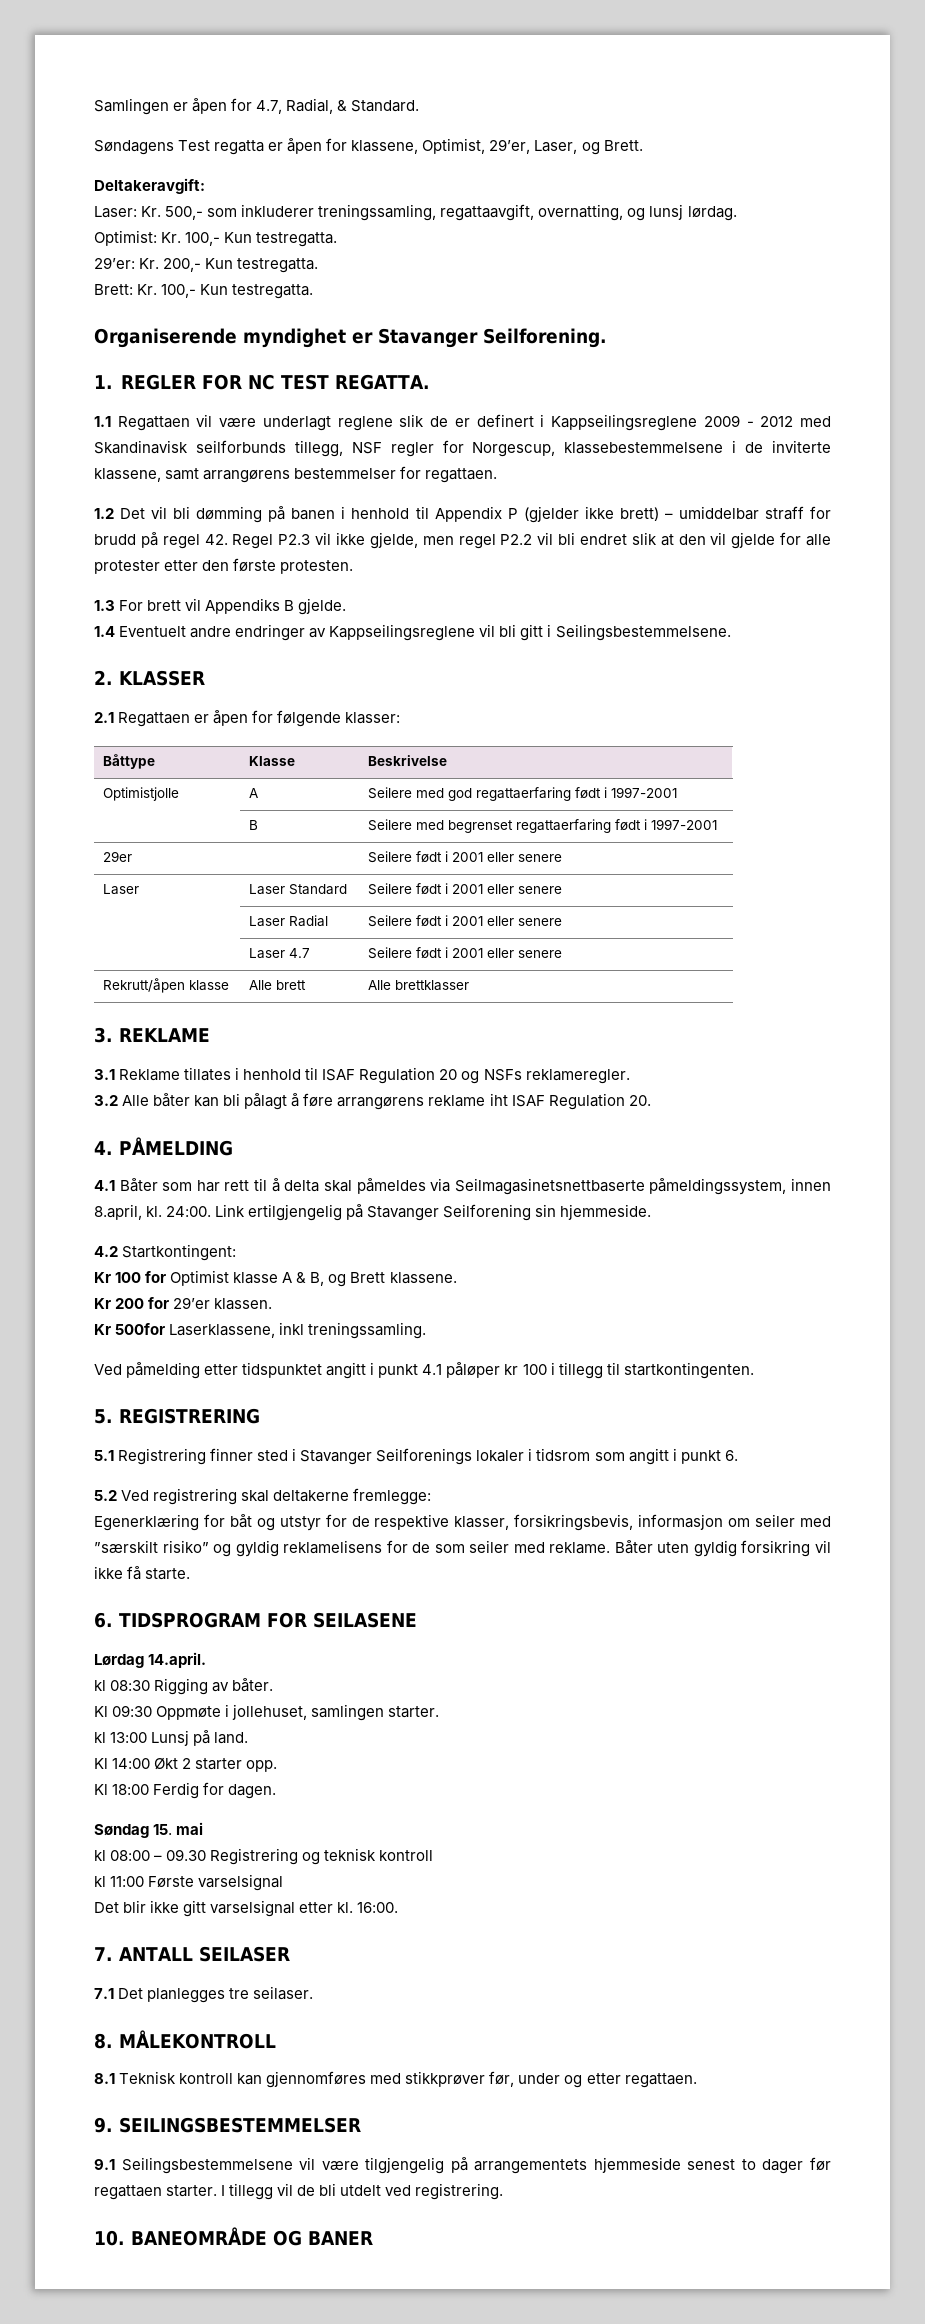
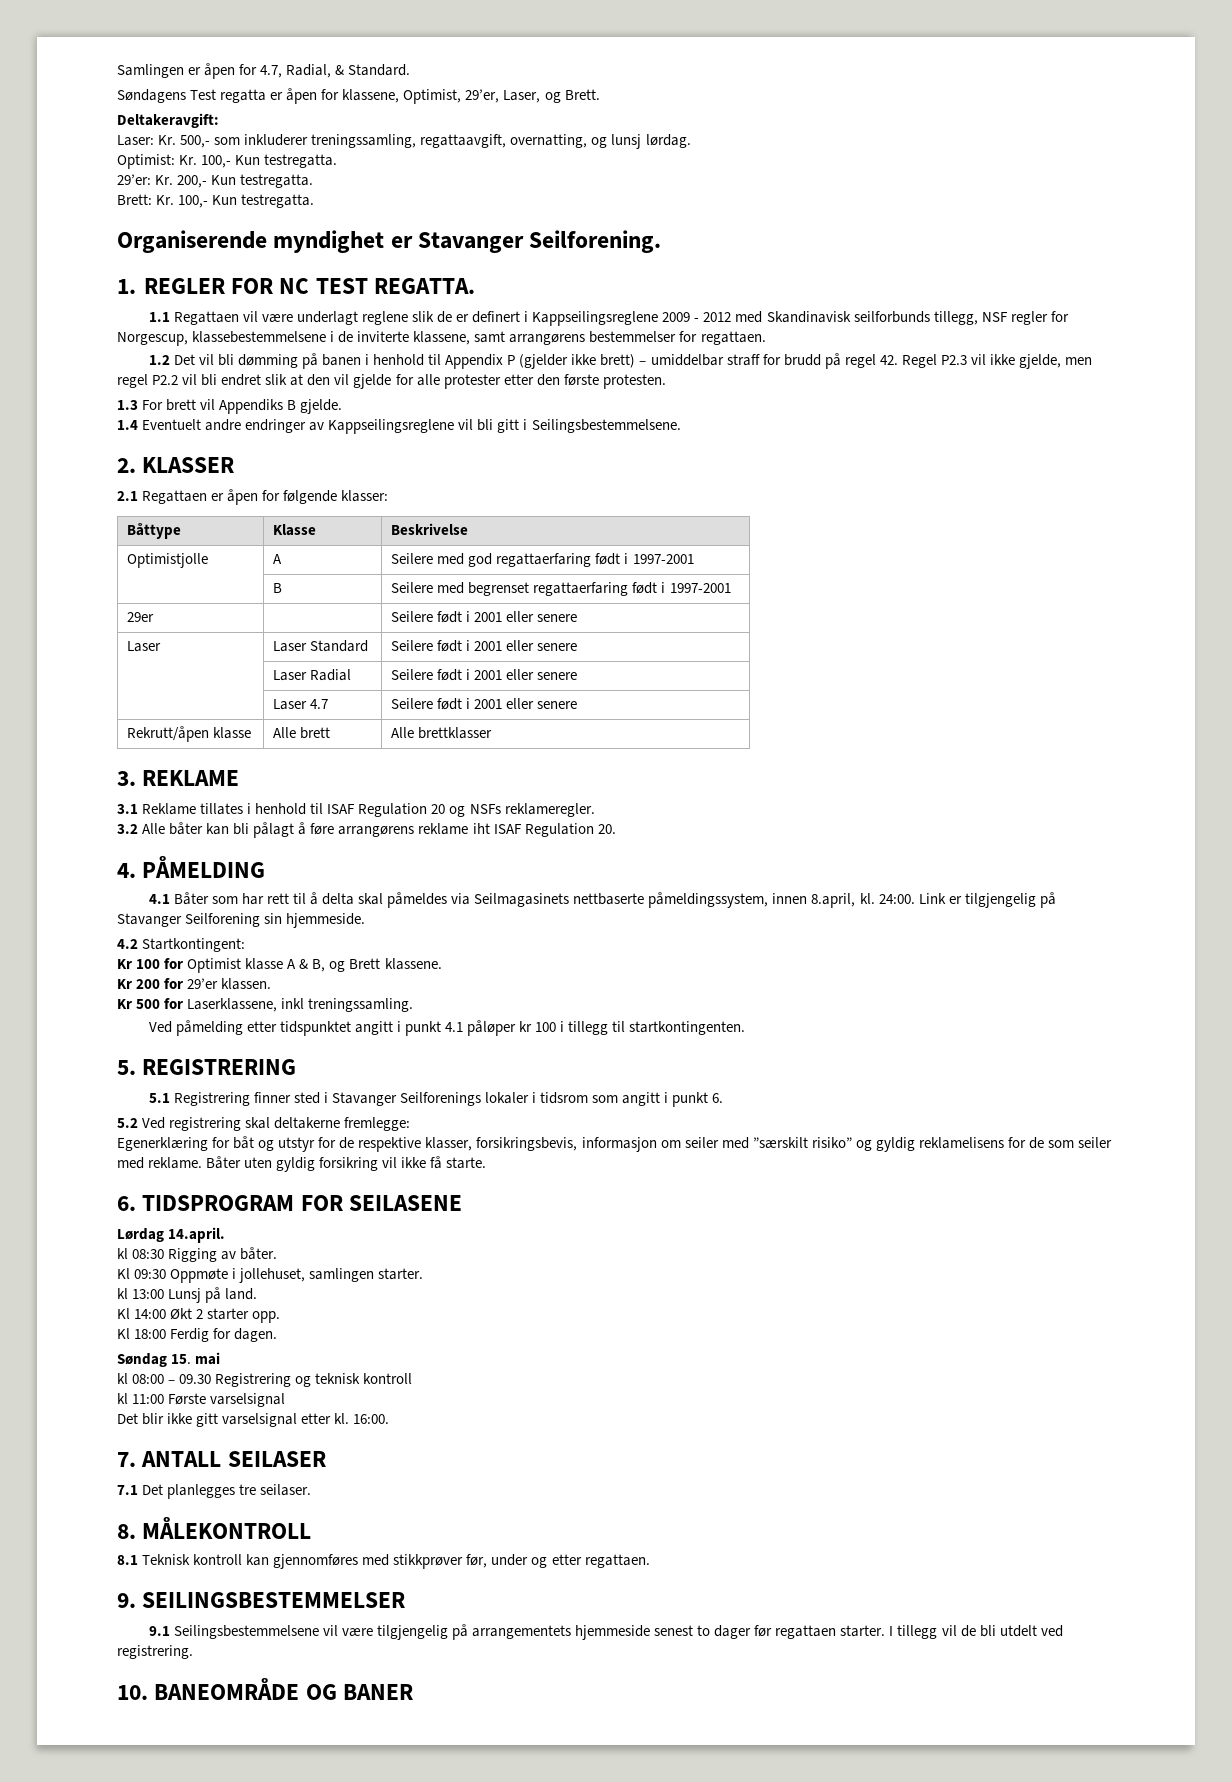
- 4.1 Båter som har rett til å delta skal påmeldes via Seilmagasinetsnettbaserte påmeldingssystem, innen 8.april, kl.
+ 4.1 Båter som har rett til å delta skal påmeldes via Seilmagasinets nettbaserte påmeldingssystem, innen 8.april, kl.
- Link ertilgjengelig på Stavanger Seilforening sin hjemmeside.
+ Link er tilgjengelig på Stavanger Seilforening sin hjemmeside.
- Kr 500for Laserklassene, inkl treningssamling.
+ Kr 500 for Laserklassene, inkl treningssamling.

